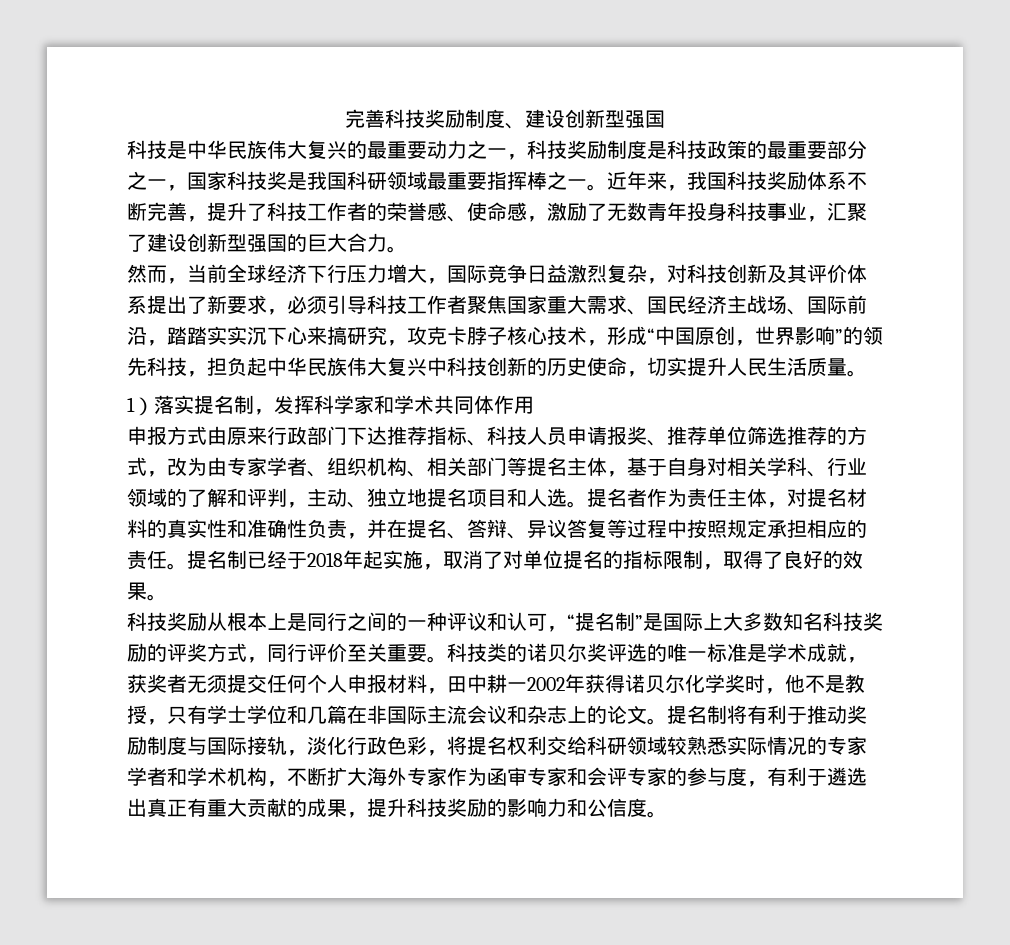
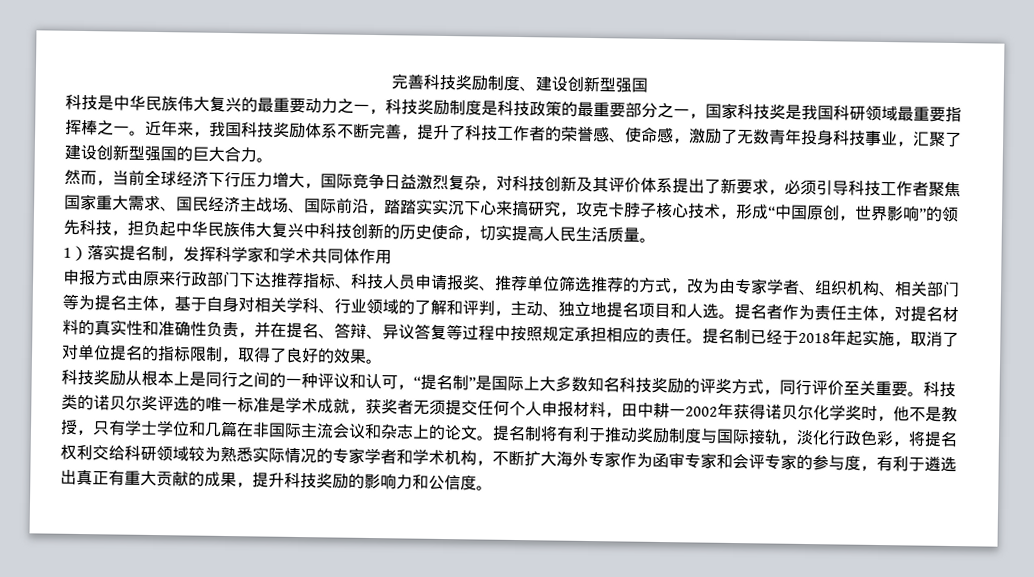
- 然而，当前全球经济下行压力增大，国际竞争日益激烈复杂，对科技创新及其评价体系提出了新要求，必须引导科技工作者聚焦国家重大需求、国民经济主战场、国际前沿，踏踏实实沉下心来搞研究，攻克卡脖子核心技术，形成“中国原创，世界影响”的领先科技，担负起中华民族伟大复兴中科技创新的历史使命，切实提升人民生活质量。
+ 然而，当前全球经济下行压力增大，国际竞争日益激烈复杂，对科技创新及其评价体系提出了新要求，必须引导科技工作者聚焦国家重大需求、国民经济主战场、国际前沿，踏踏实实沉下心来搞研究，攻克卡脖子核心技术，形成“中国原创，世界影响”的领先科技，担负起中华民族伟大复兴中科技创新的历史使命，切实提高人民生活质量。
- 申报方式由原来行政部门下达推荐指标、科技人员申请报奖、推荐单位筛选推荐的方式，改为由专家学者、组织机构、相关部门等提名主体，基于自身对相关学科、行业领域的了解和评判，主动、独立地提名项目和人选。
+ 申报方式由原来行政部门下达推荐指标、科技人员申请报奖、推荐单位筛选推荐的方式，改为由专家学者、组织机构、相关部门等为提名主体，基于自身对相关学科、行业领域的了解和评判，主动、独立地提名项目和人选。
- 提名制将有利于推动奖励制度与国际接轨，淡化行政色彩，将提名权利交给科研领域较熟悉实际情况的专家学者和学术机构，不断扩大海外专家作为函审专家和会评专家的参与度，有利于遴选出真正有重大贡献的成果，提升科技奖励的影响力和公信度。
+ 提名制将有利于推动奖励制度与国际接轨，淡化行政色彩，将提名权利交给科研领域较为熟悉实际情况的专家学者和学术机构，不断扩大海外专家作为函审专家和会评专家的参与度，有利于遴选出真正有重大贡献的成果，提升科技奖励的影响力和公信度。

